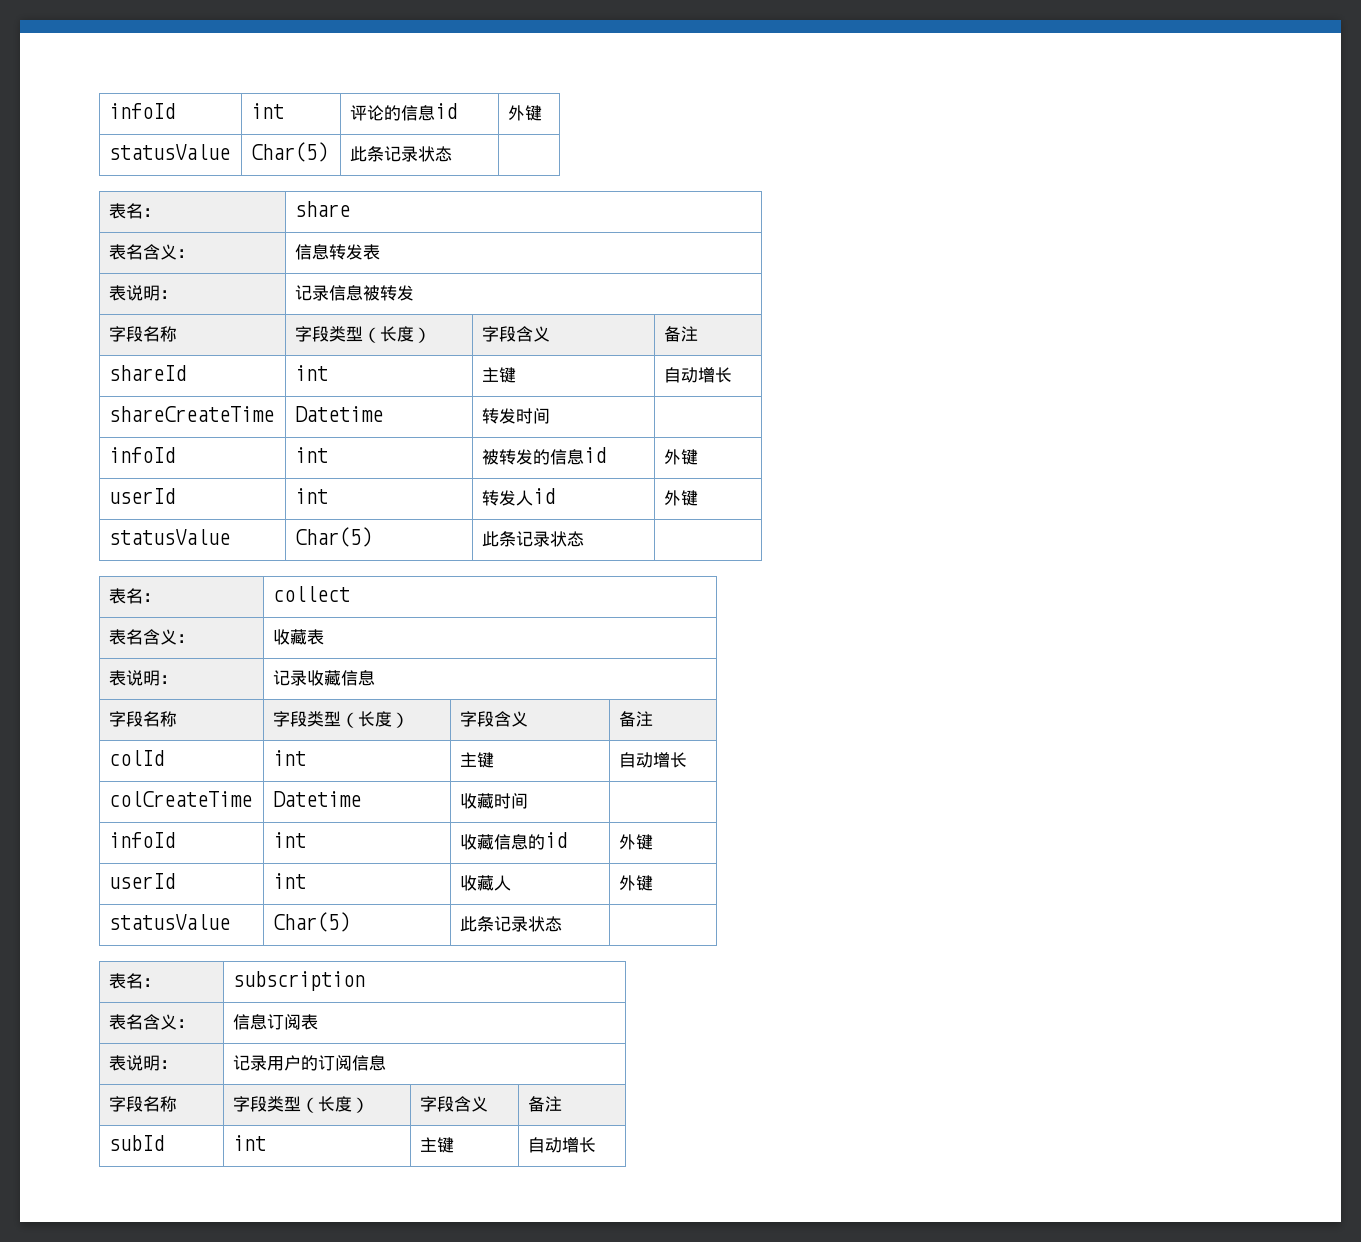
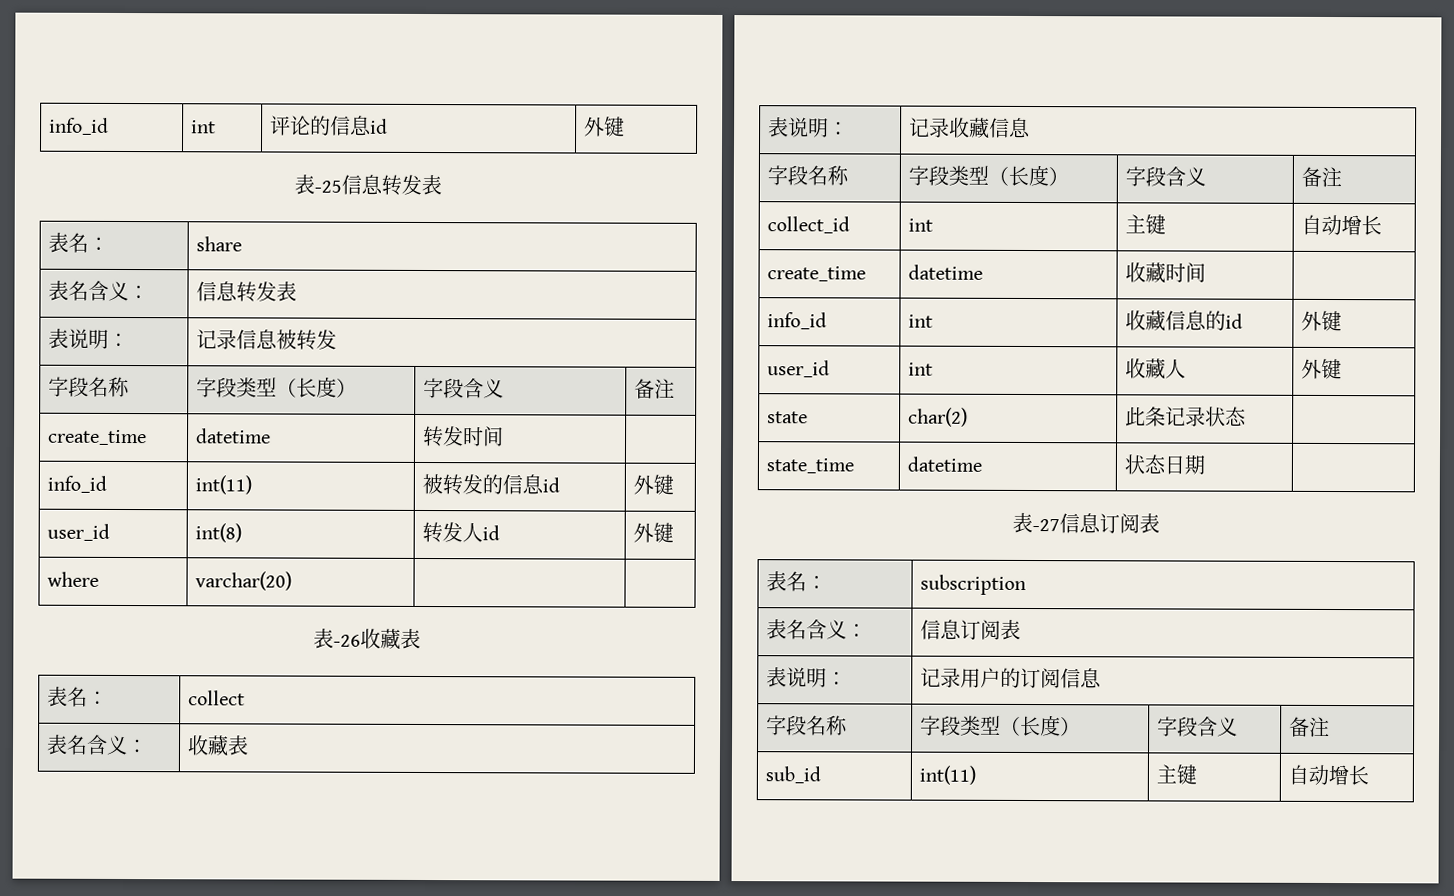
- infoId | int | 评论的信息id | 外键
- statusValue | Char(5) | 此条记录状态 |
+ info_id | int | 评论的信息id | 外键
+ 表-25信息转发表
- shareId | int | 主键 | 自动增长
- shareCreateTime | Datetime | 转发时间 |
+ create_time | datetime | 转发时间 |
- infoId | int | 被转发的信息id | 外键
+ info_id | int(11) | 被转发的信息id | 外键
- userId | int | 转发人id | 外键
- statusValue | Char(5) | 此条记录状态 |
+ user_id | int(8) | 转发人id | 外键
+ where | varchar(20) | |
+ 表-26收藏表
- colId | int | 主键 | 自动增长
- colCreateTime | Datetime | 收藏时间 |
+ collect_id | int | 主键 | 自动增长
+ create_time | datetime | 收藏时间 |
- infoId | int | 收藏信息的id | 外键
+ info_id | int | 收藏信息的id | 外键
- userId | int | 收藏人 | 外键
- statusValue | Char(5) | 此条记录状态 |
+ user_id | int | 收藏人 | 外键
+ state | char(2) | 此条记录状态 |
+ state_time | datetime | 状态日期 |
+ 表-27信息订阅表
- subId | int | 主键 | 自动增长
+ sub_id | int(11) | 主键 | 自动增长

